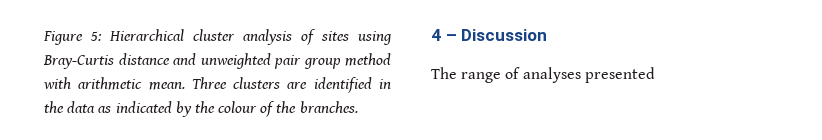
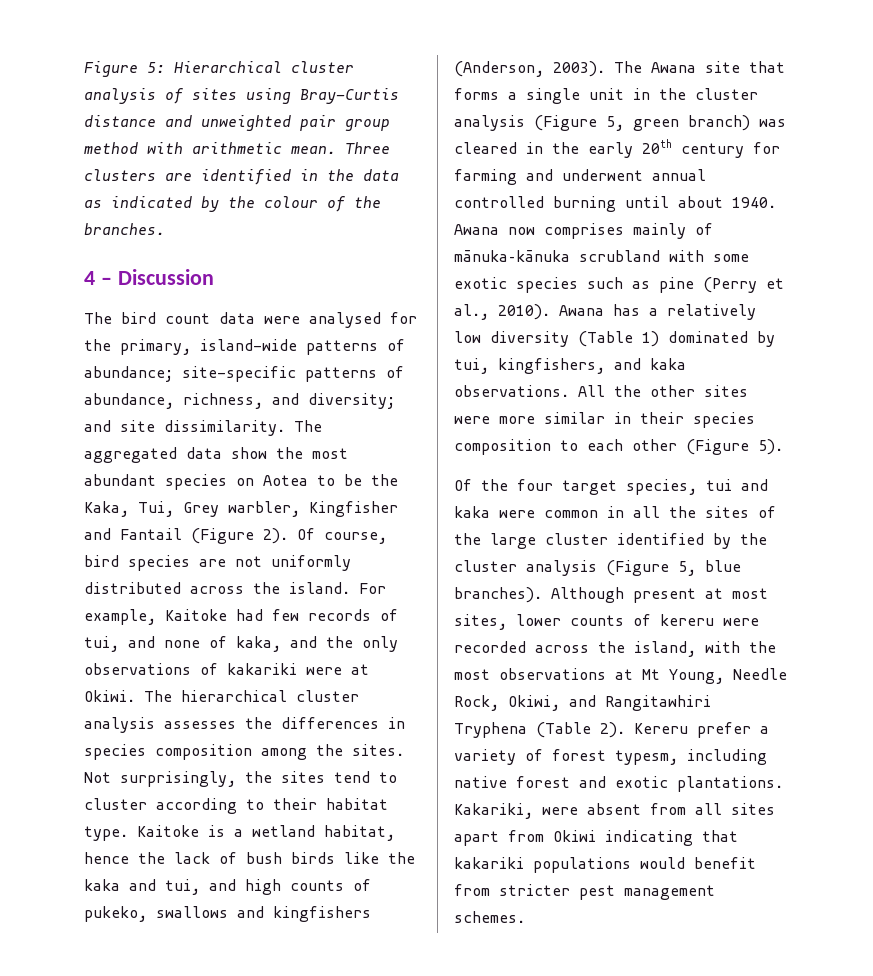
- The range of analyses presented
+ The bird count data were analysed for the primary, island-wide patterns of abundance; site-specific patterns of abundance, richness, and diversity; and site dissimilarity. The aggregated data show the most abundant species on Aotea to be the Kaka, Tui, Grey warbler, Kingfisher and Fantail (Figure 2). Of course, bird species are not uniformly distributed across the island. For example, Kaitoke had few records of tui, and none of kaka, and the only observations of kakariki were at Okiwi. The hierarchical cluster analysis assesses the differences in species composition among the sites. Not surprisingly, the sites tend to cluster according to their habitat type. Kaitoke is a wetland habitat, hence the lack of bush birds like the kaka and tui, and high counts of pukeko, swallows and kingfishers (Anderson, 2003). The Awana site that forms a single unit in the cluster analysis (Figure 5, green branch) was cleared in the early 20th century for farming and underwent annual controlled burning until about 1940. Awana now comprises mainly of mānuka–kānuka scrubland with some exotic species such as pine (Perry et al., 2010). Awana has a relatively low diversity (Table 1) dominated by tui, kingfishers, and kaka observations. All the other sites were more similar in their species composition to each other (Figure 5).
+ Of the four target species, tui and kaka were common in all the sites of the large cluster identified by the cluster analysis (Figure 5, blue branches). Although present at most sites, lower counts of kereru were recorded across the island, with the most observations at Mt Young, Needle Rock, Okiwi, and Rangitawhiri Tryphena (Table 2). Kereru prefer a variety of forest typesm, including native forest and exotic plantations. Kakariki, were absent from all sites apart from Okiwi indicating that kakariki populations would benefit from stricter pest management schemes.

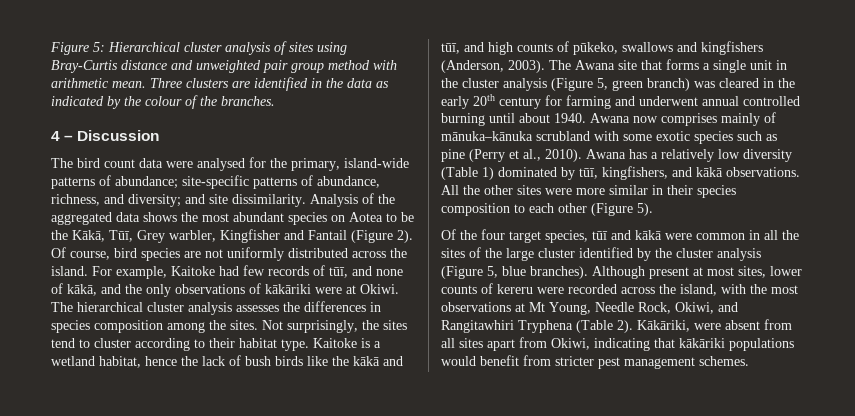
- The aggregated data show the most abundant species on Aotea to be the Kaka, Tui, Grey warbler, Kingfisher and Fantail (Figure 2).
+ Analysis of the aggregated data shows the most abundant species on Aotea to be the Kākā, Tūī, Grey warbler, Kingfisher and Fantail (Figure 2).
- For example, Kaitoke had few records of tui, and none of kaka, and the only observations of kakariki were at Okiwi.
+ For example, Kaitoke had few records of tūī, and none of kākā, and the only observations of kākāriki were at Okiwi.
- Kaitoke is a wetland habitat, hence the lack of bush birds like the kaka and tui, and high counts of pukeko, swallows and kingfishers (Anderson, 2003).
+ Kaitoke is a wetland habitat, hence the lack of bush birds like the kākā and tūī, and high counts of pūkeko, swallows and kingfishers (Anderson, 2003).
- Awana has a relatively low diversity (Table 1) dominated by tui, kingfishers, and kaka observations.
+ Awana has a relatively low diversity (Table 1) dominated by tūī, kingfishers, and kākā observations.
- Of the four target species, tui and kaka were common in all the sites of the large cluster identified by the cluster analysis (Figure 5, blue branches).
+ Of the four target species, tūī and kākā were common in all the sites of the large cluster identified by the cluster analysis (Figure 5, blue branches).
- Kereru prefer a variety of forest typesm, including native forest and exotic plantations. Kakariki, were absent from all sites apart from Okiwi indicating that kakariki populations would benefit from stricter pest management schemes.
+ Kākāriki, were absent from all sites apart from Okiwi, indicating that kākāriki populations would benefit from stricter pest management schemes.

